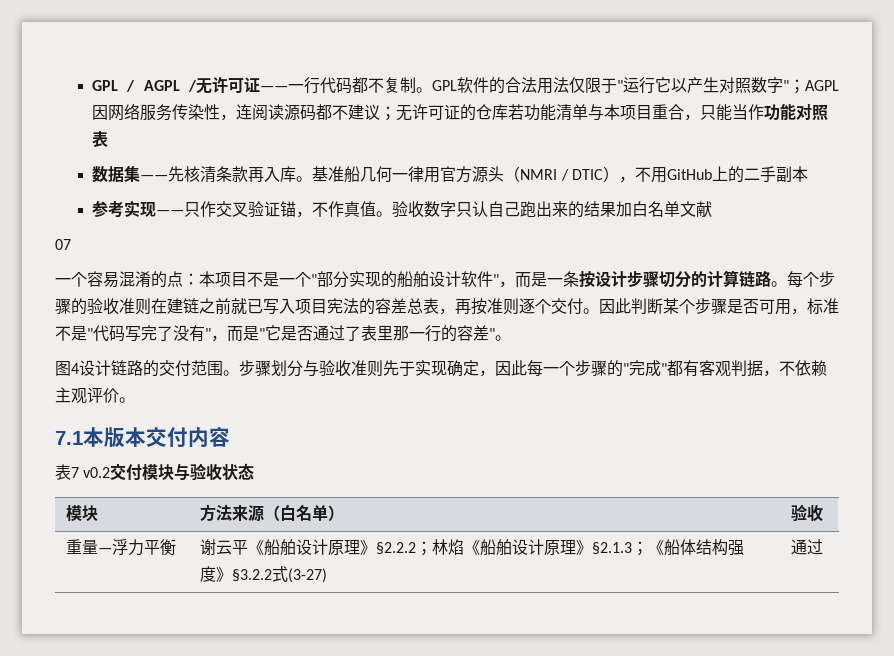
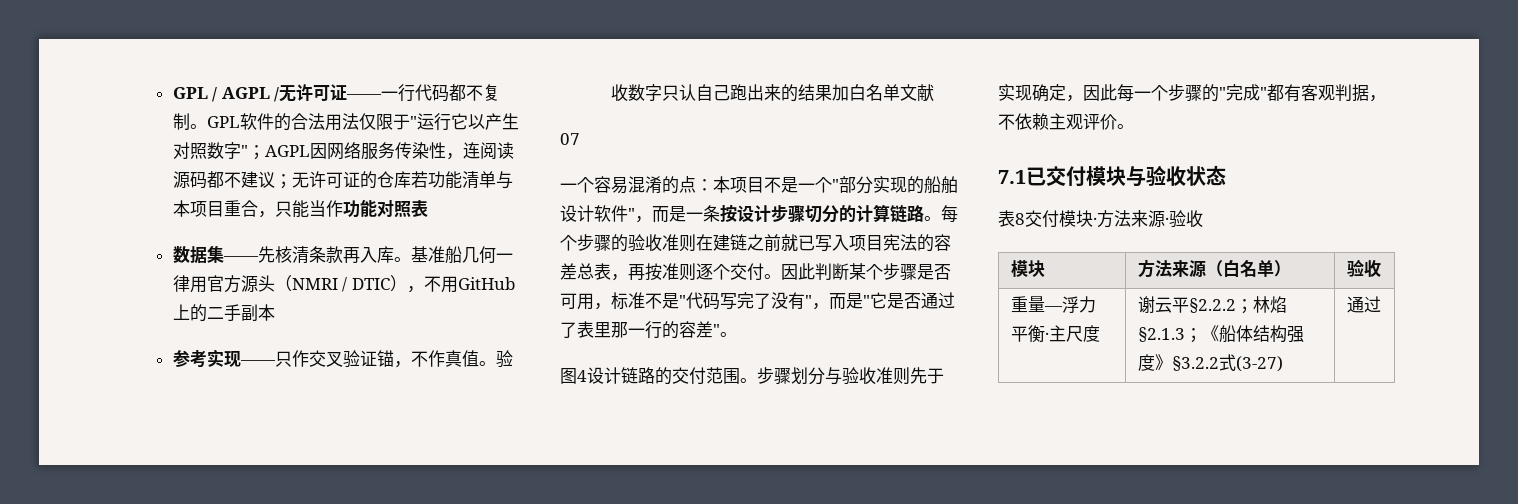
- 7.1本版本交付内容
- 表7 v0.2交付模块与验收状态
+ 7.1已交付模块与验收状态
+ 表8交付模块·方法来源·验收
- 重量—浮力平衡 | 谢云平《船舶设计原理》§2.2.2；林焰《船舶设计原理》§2.1.3；《船体结构强度》§3.2.2式(3-27) | 通过
+ 重量—浮力平衡·主尺度 | 谢云平§2.2.2；林焰§2.1.3；《船体结构强度》§3.2.2式(3-27) | 通过

